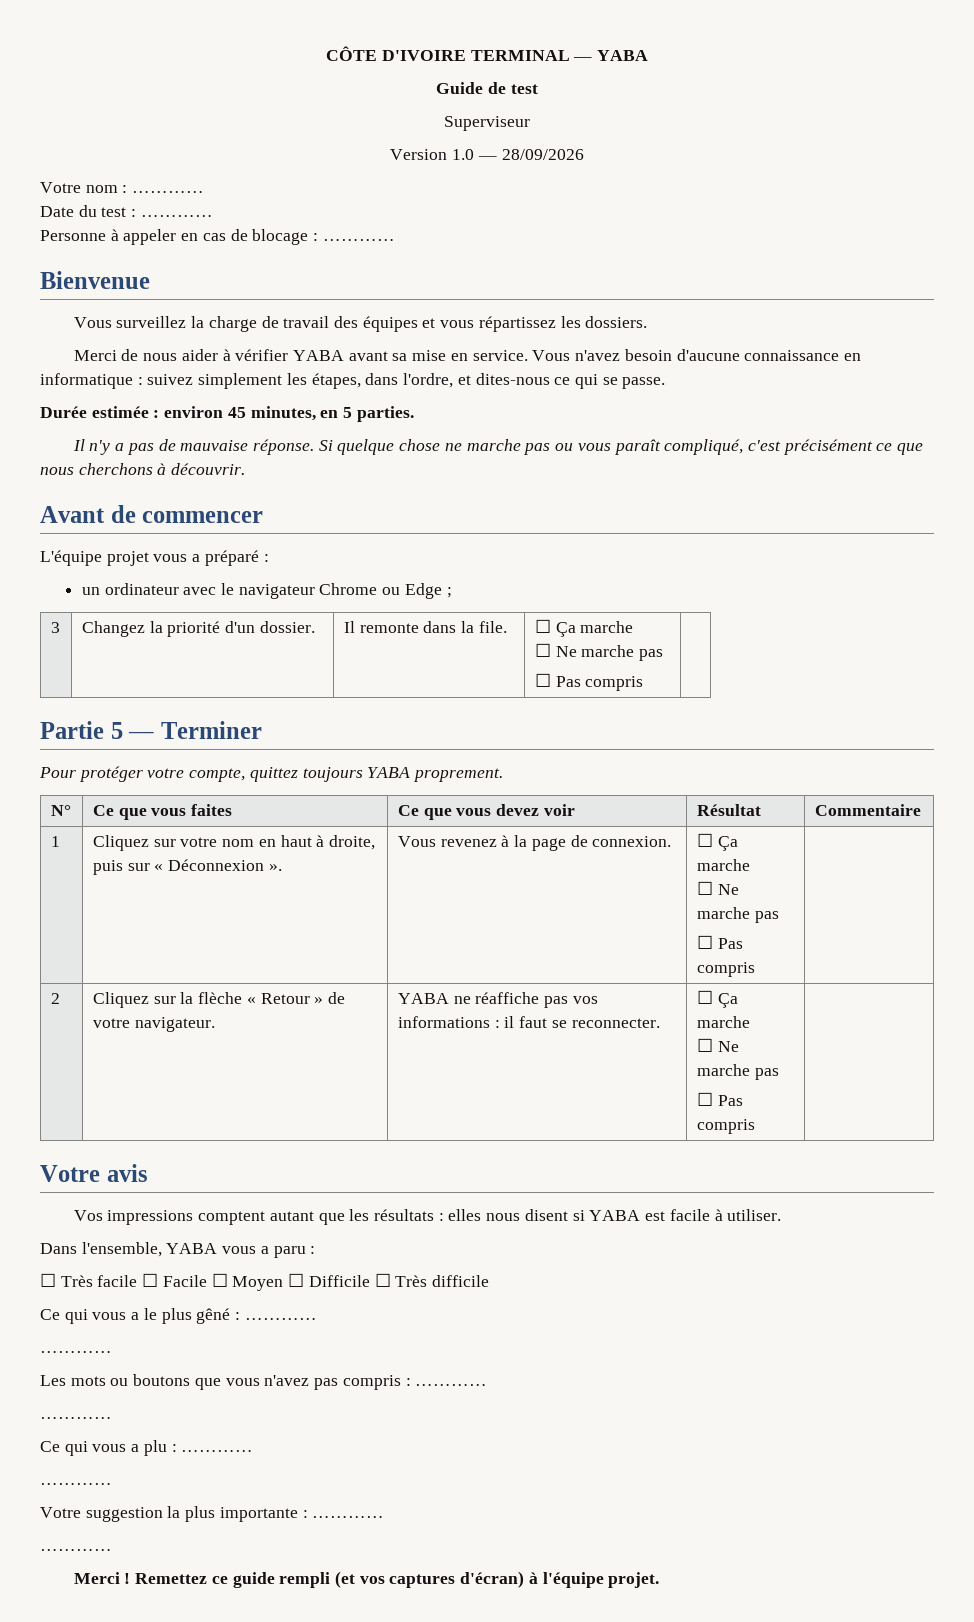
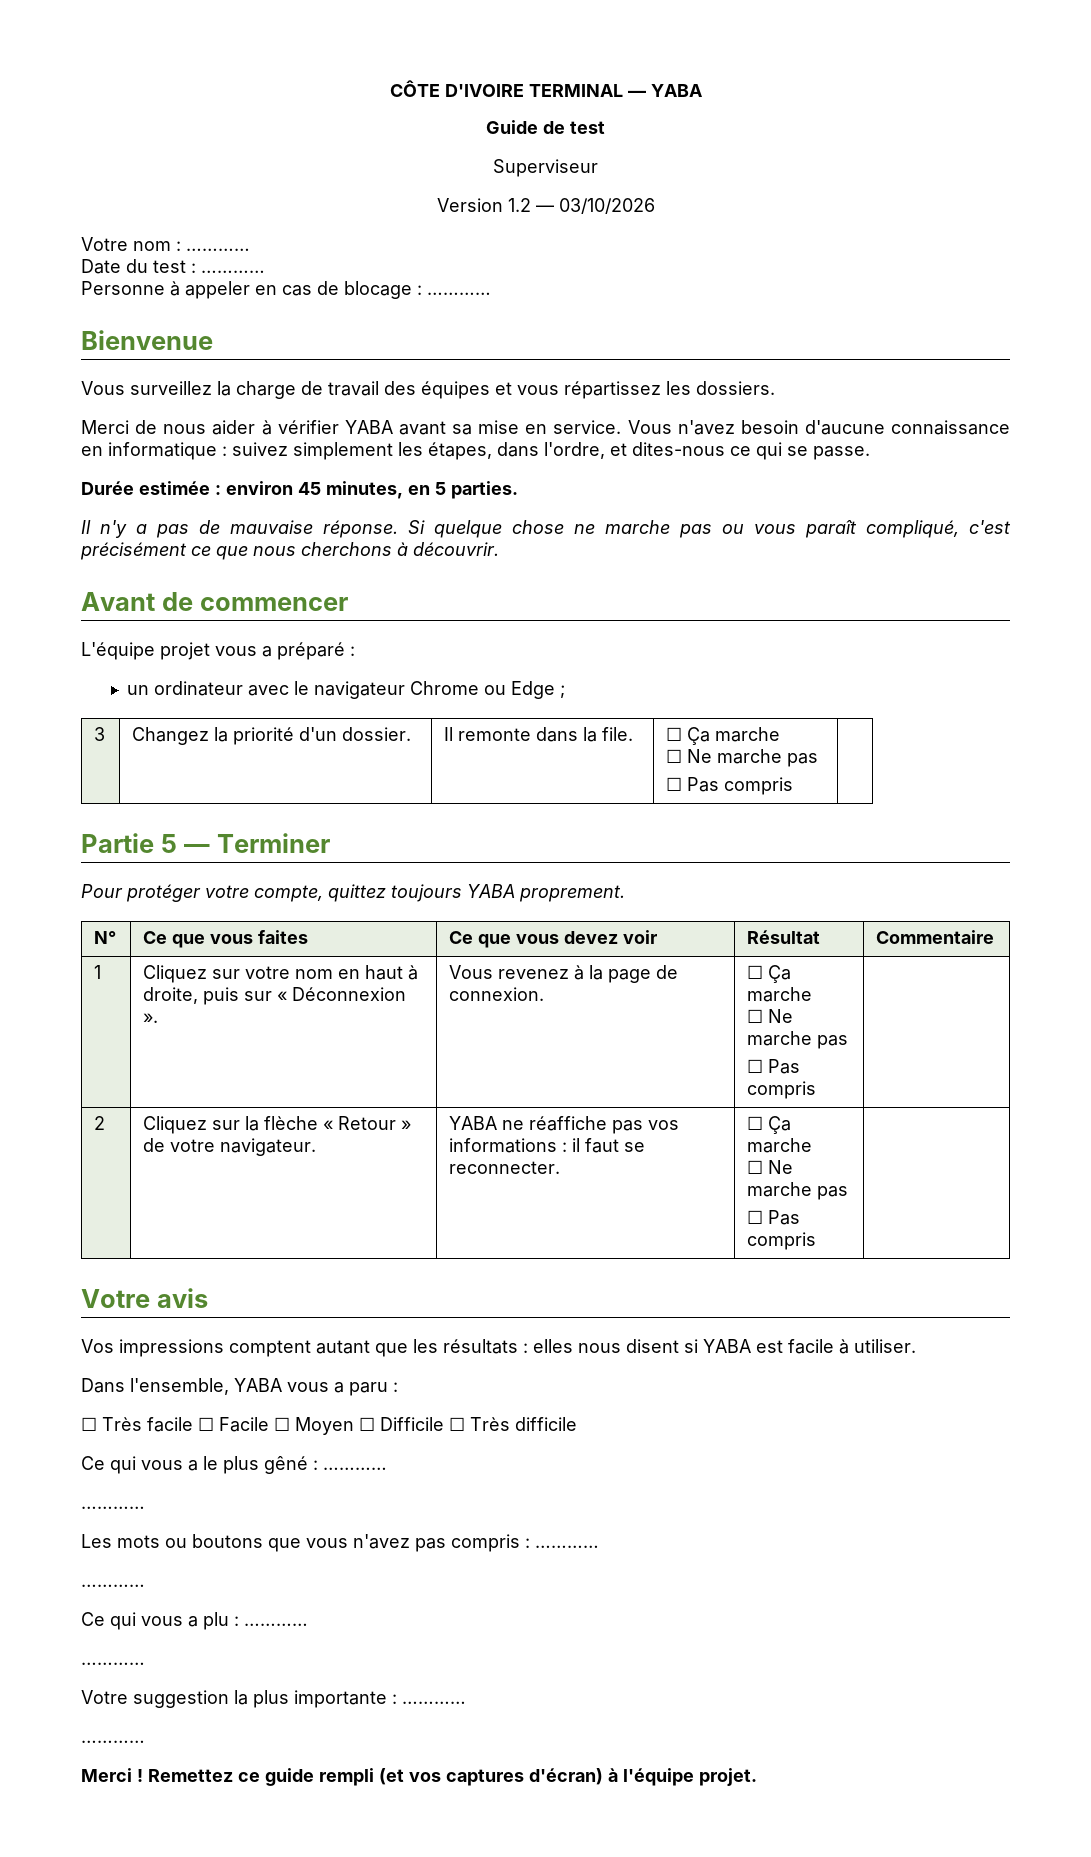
- Version 1.0 — 28/09/2026
+ Version 1.2 — 03/10/2026

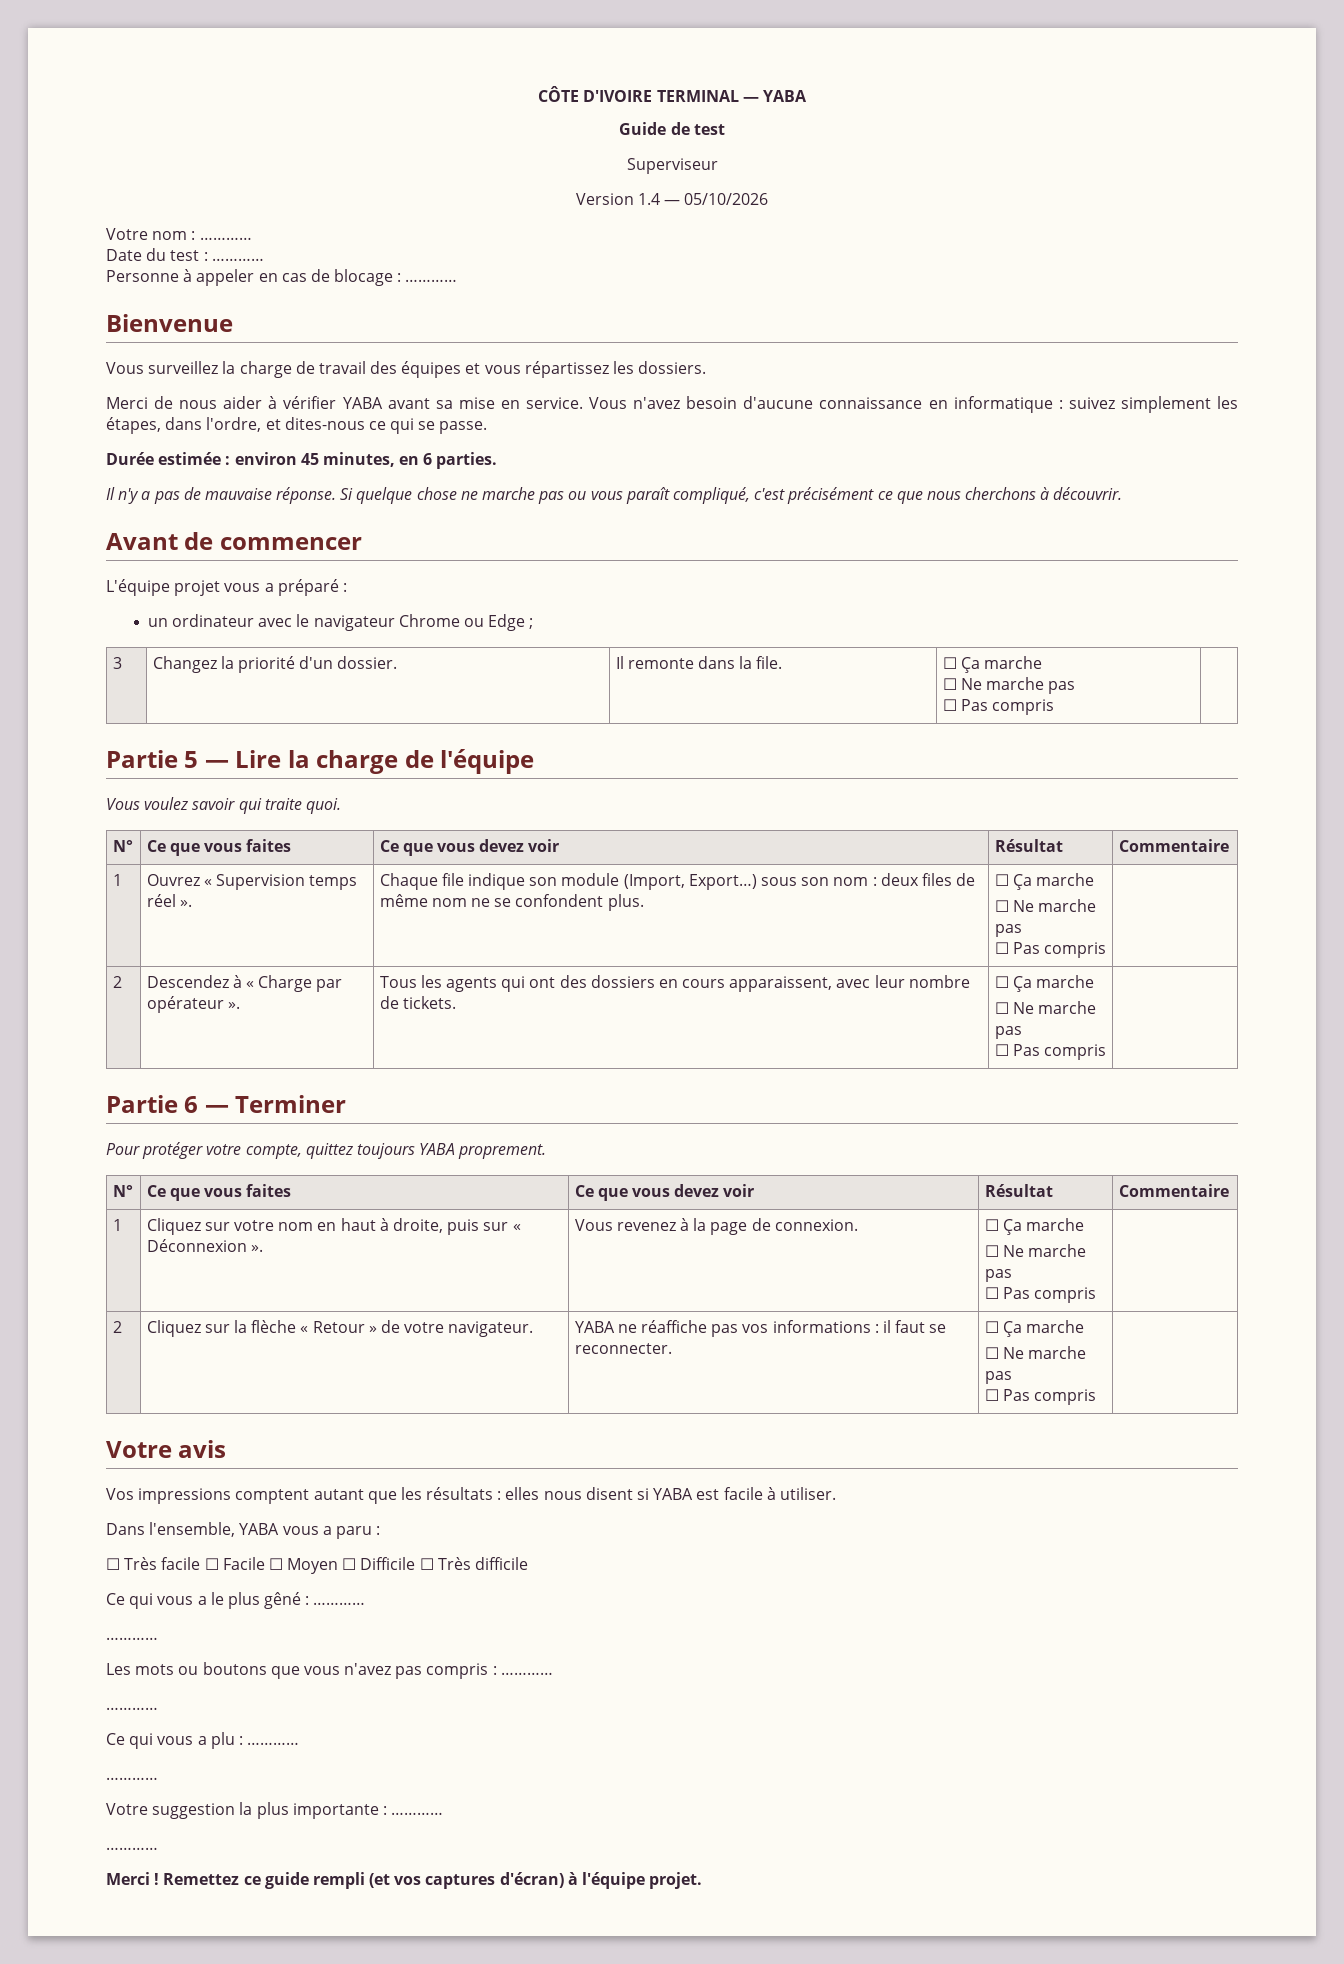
- Version 1.2 — 03/10/2026
+ Version 1.4 — 05/10/2026
- Durée estimée : environ 45 minutes, en 5 parties.
+ Durée estimée : environ 45 minutes, en 6 parties.
- Partie 5 — Terminer
+ Partie 5 — Lire la charge de l'équipe
+ Vous voulez savoir qui traite quoi.
+ N° | Ce que vous faites | Ce que vous devez voir | Résultat | Commentaire
+ 1 | Ouvrez « Supervision temps réel ». | Chaque file indique son module (Import, Export…) sous son nom : deux files de même nom ne se confondent plus. | ☐ Ça marche
+ ☐ Ne marche pas
+ ☐ Pas compris |
+ 2 | Descendez à « Charge par opérateur ». | Tous les agents qui ont des dossiers en cours apparaissent, avec leur nombre de tickets. | ☐ Ça marche
+ ☐ Ne marche pas
+ ☐ Pas compris |
+ Partie 6 — Terminer

